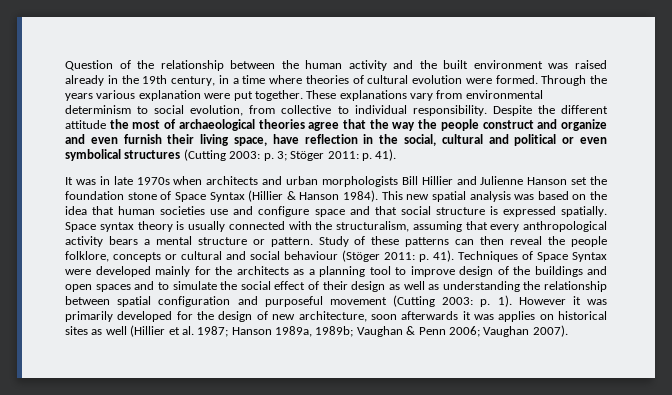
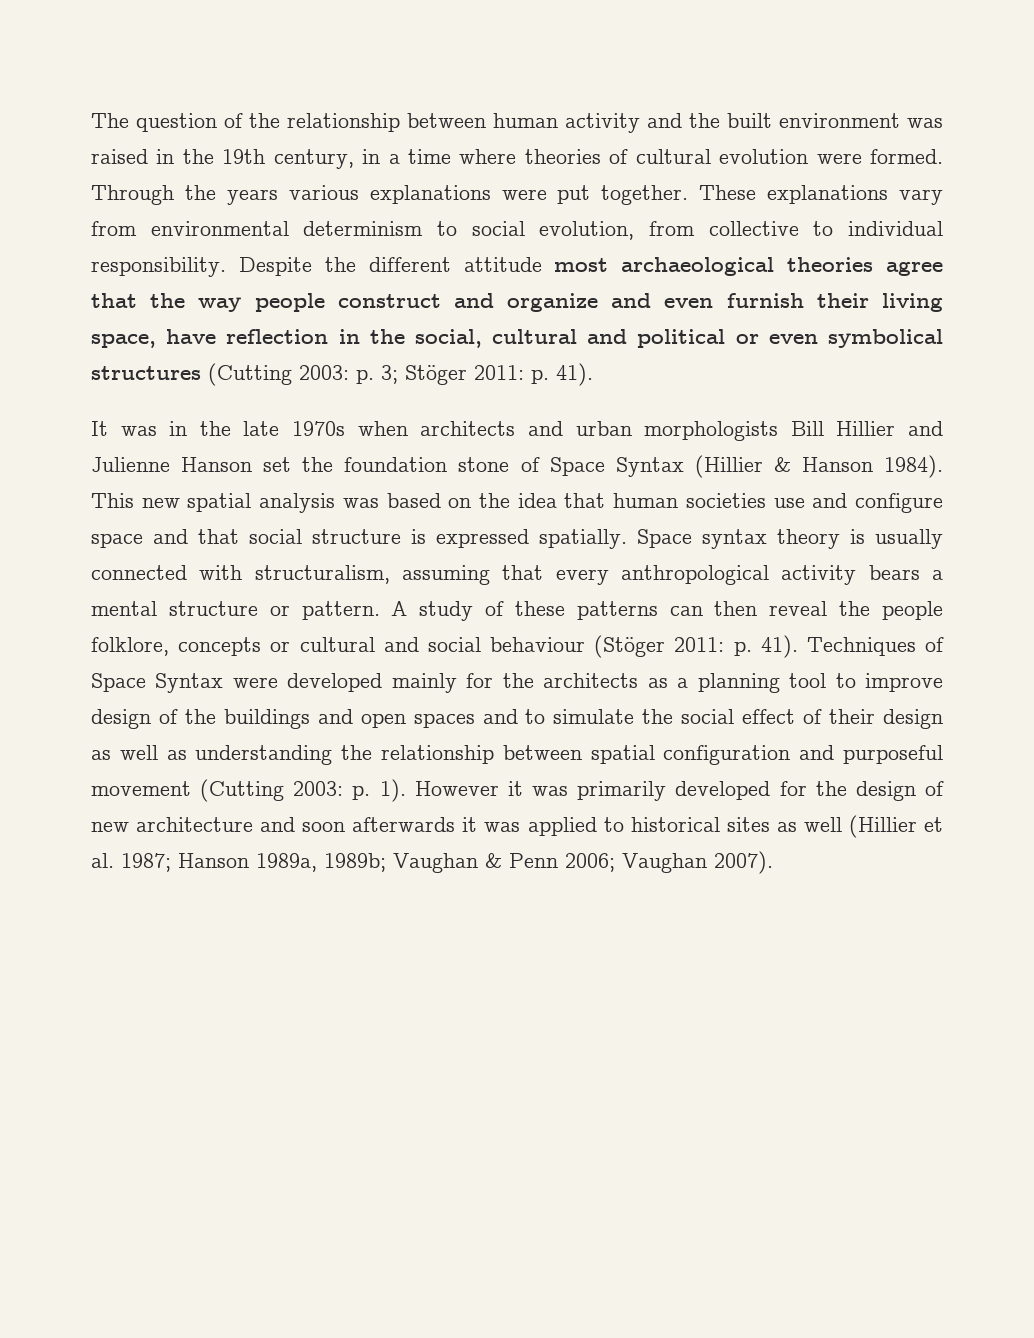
- Question of the relationship between the human activity and the built environment was raised already in the 19th century, in a time where theories of cultural evolution were formed.
+ The question of the relationship between human activity and the built environment was raised in the 19th century, in a time where theories of cultural evolution were formed.
- Through the years various explanation were put together.
+ Through the years various explanations were put together.
- Despite the different attitude the most of archaeological theories agree that the way the people construct and organize and even furnish their living space, have reflection in the social, cultural and political or even symbolical structures (Cutting 2003: p. 3; Stöger 2011: p. 41).
+ Despite the different attitude most archaeological theories agree that the way people construct and organize and even furnish their living space, have reflection in the social, cultural and political or even symbolical structures (Cutting 2003: p. 3; Stöger 2011: p. 41).
- It was in late 1970s when architects and urban morphologists Bill Hillier and Julienne Hanson set the foundation stone of Space Syntax (Hillier & Hanson 1984).
+ It was in the late 1970s when architects and urban morphologists Bill Hillier and Julienne Hanson set the foundation stone of Space Syntax (Hillier & Hanson 1984).
- Space syntax theory is usually connected with the structuralism, assuming that every anthropological activity bears a mental structure or pattern.
+ Space syntax theory is usually connected with structuralism, assuming that every anthropological activity bears a mental structure or pattern.
- Study of these patterns can then reveal the people folklore, concepts or cultural and social behaviour (Stöger 2011: p. 41).
+ A study of these patterns can then reveal the people folklore, concepts or cultural and social behaviour (Stöger 2011: p. 41).
- However it was primarily developed for the design of new architecture, soon afterwards it was applies on historical sites as well (Hillier et al. 1987; Hanson 1989a, 1989b; Vaughan & Penn 2006; Vaughan 2007).
+ However it was primarily developed for the design of new architecture and soon afterwards it was applied to historical sites as well (Hillier et al. 1987; Hanson 1989a, 1989b; Vaughan & Penn 2006; Vaughan 2007).

